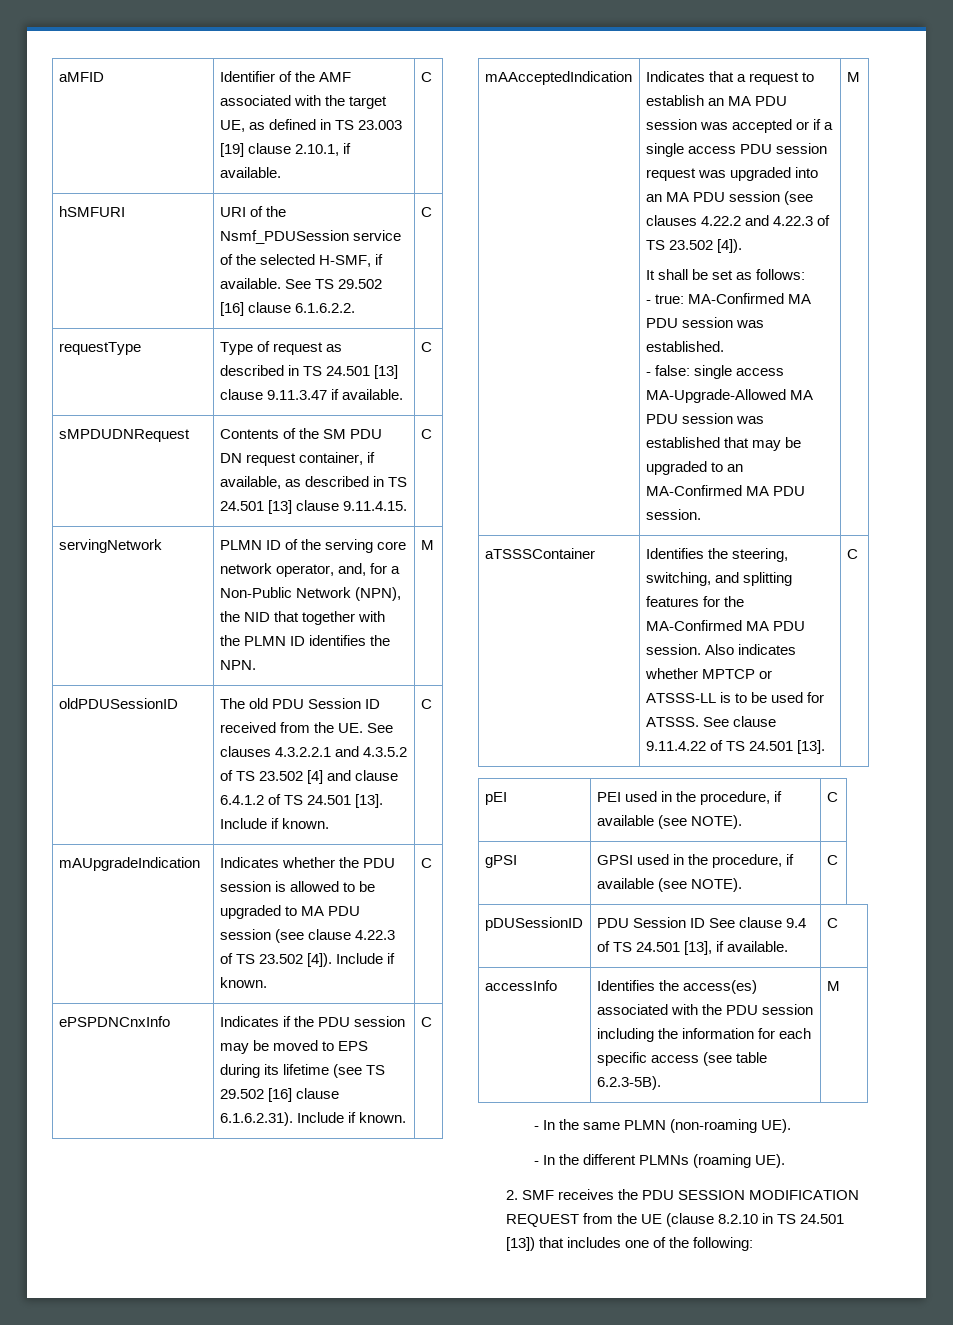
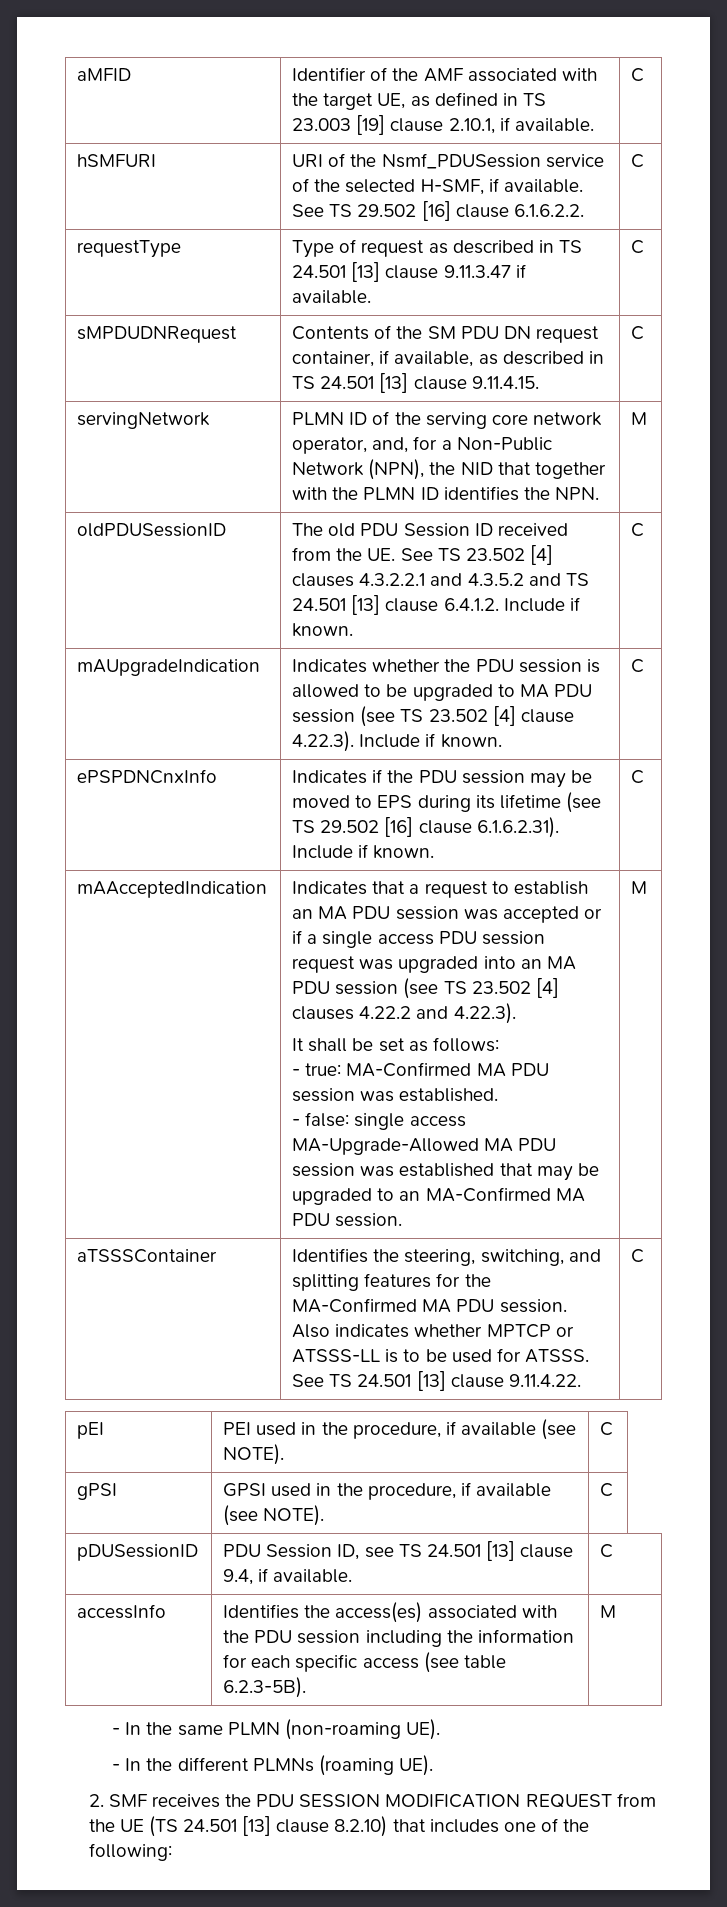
- oldPDUSessionID | The old PDU Session ID received from the UE. See clauses 4.3.2.2.1 and 4.3.5.2 of TS 23.502 [4] and clause 6.4.1.2 of TS 24.501 [13]. Include if known. | C
+ oldPDUSessionID | The old PDU Session ID received from the UE. See TS 23.502 [4] clauses 4.3.2.2.1 and 4.3.5.2 and TS 24.501 [13] clause 6.4.1.2. Include if known. | C
- mAUpgradeIndication | Indicates whether the PDU session is allowed to be upgraded to MA PDU session (see clause 4.22.3 of TS 23.502 [4]). Include if known. | C
+ mAUpgradeIndication | Indicates whether the PDU session is allowed to be upgraded to MA PDU session (see TS 23.502 [4] clause 4.22.3). Include if known. | C
- Indicates that a request to establish an MA PDU session was accepted or if a single access PDU session request was upgraded into an MA PDU session (see clauses 4.22.2 and 4.22.3 of TS 23.502 [4]).
+ Indicates that a request to establish an MA PDU session was accepted or if a single access PDU session request was upgraded into an MA PDU session (see TS 23.502 [4] clauses 4.22.2 and 4.22.3).
- aTSSSContainer | Identifies the steering, switching, and splitting features for the MA-Confirmed MA PDU session. Also indicates whether MPTCP or ATSSS-LL is to be used for ATSSS. See clause 9.11.4.22 of TS 24.501 [13]. | C
+ aTSSSContainer | Identifies the steering, switching, and splitting features for the MA-Confirmed MA PDU session. Also indicates whether MPTCP or ATSSS-LL is to be used for ATSSS. See TS 24.501 [13] clause 9.11.4.22. | C
- pDUSessionID | PDU Session ID See clause 9.4 of TS 24.501 [13], if available. | C
+ pDUSessionID | PDU Session ID, see TS 24.501 [13] clause 9.4, if available. | C
- 2. SMF receives the PDU SESSION MODIFICATION REQUEST from the UE (clause 8.2.10 in TS 24.501 [13]) that includes one of the following:
+ 2. SMF receives the PDU SESSION MODIFICATION REQUEST from the UE (TS 24.501 [13] clause 8.2.10) that includes one of the following:

